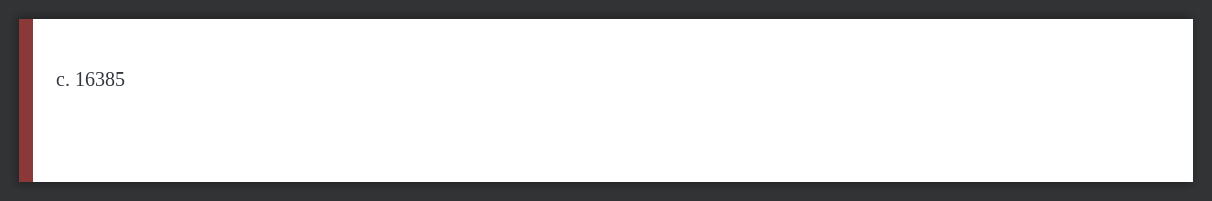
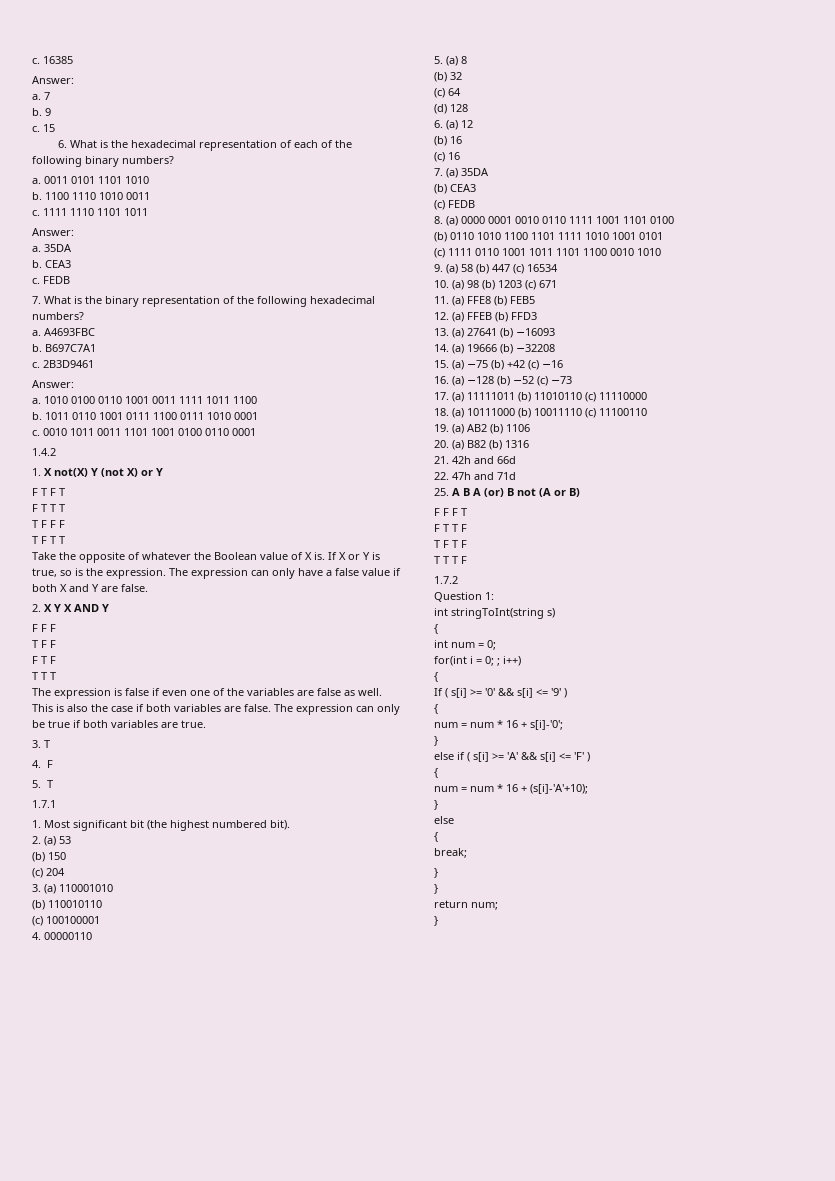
  16385
+ Answer:
+ a. 7
+ b. 9
+ c. 15
+ 6. What is the hexadecimal representation of each of the following binary numbers?
+ a. 0011 0101 1101 1010
+ b. 1100 1110 1010 0011
+ c. 1111 1110 1101 1011
+ Answer:
+ a. 35DA
+ b. CEA3
+ c. FEDB
+ 7. What is the binary representation of the following hexadecimal numbers?
+ a. A4693FBC
+ b. B697C7A1
+ c. 2B3D9461
+ Answer:
+ a. 1010 0100 0110 1001 0011 1111 1011 1100
+ b. 1011 0110 1001 0111 1100 0111 1010 0001
+ c. 0010 1011 0011 1101 1001 0100 0110 0001
+ 1.4.2
+ 1. X not(X) Y (not X) or Y
+ F T F T
+ F T T T
+ T F F F
+ T F T T
+ Take the opposite of whatever the Boolean value of X is. If X or Y is true, so is the expression. The expression can only have a false value if both X and Y are false.
+ 2. X Y X AND Y
+ F F F
+ T F F
+ F T F
+ T T T
+ The expression is false if even one of the variables are false as well. This is also the case if both variables are false. The expression can only be true if both variables are true.
+ 3. T
+ 4. F
+ 5. T
+ 1.7.1
+ 1. Most significant bit (the highest numbered bit).
+ 2. (a) 53
+ (b) 150
+ (c) 204
+ 3. (a) 110001010
+ (b) 110010110
+ (c) 100100001
+ 4. 00000110
+ 5. (a) 8
+ (b) 32
+ (c) 64
+ (d) 128
+ 6. (a) 12
+ (b) 16
+ (c) 16
+ 7. (a) 35DA
+ (b) CEA3
+ (c) FEDB
+ 8. (a) 0000 0001 0010 0110 1111 1001 1101 0100
+ (b) 0110 1010 1100 1101 1111 1010 1001 0101
+ (c) 1111 0110 1001 1011 1101 1100 0010 1010
+ 9. (a) 58 (b) 447 (c) 16534
+ 10. (a) 98 (b) 1203 (c) 671
+ 11. (a) FFE8 (b) FEB5
+ 12. (a) FFEB (b) FFD3
+ 13. (a) 27641 (b) −16093
+ 14. (a) 19666 (b) −32208
+ 15. (a) −75 (b) +42 (c) −16
+ 16. (a) −128 (b) −52 (c) −73
+ 17. (a) 11111011 (b) 11010110 (c) 11110000
+ 18. (a) 10111000 (b) 10011110 (c) 11100110
+ 19. (a) AB2 (b) 1106
+ 20. (a) B82 (b) 1316
+ 21. 42h and 66d
+ 22. 47h and 71d
+ 25. A B A (or) B not (A or B)
+ F F F T
+ F T T F
+ T F T F
+ T T T F
+ 1.7.2
+ Question 1:
+ int stringToInt(string s)
+ {
+ int num = 0;
+ for(int i = 0; ; i++)
+ {
+ If ( s[i] >= '0' && s[i] <= '9' )
+ {
+ num = num * 16 + s[i]-'0';
+ }
+ else if ( s[i] >= 'A' && s[i] <= 'F' )
+ {
+ num = num * 16 + (s[i]-'A'+10);
+ }
+ else
+ {
+ break;
+ }
+ }
+ return num;
+ }

